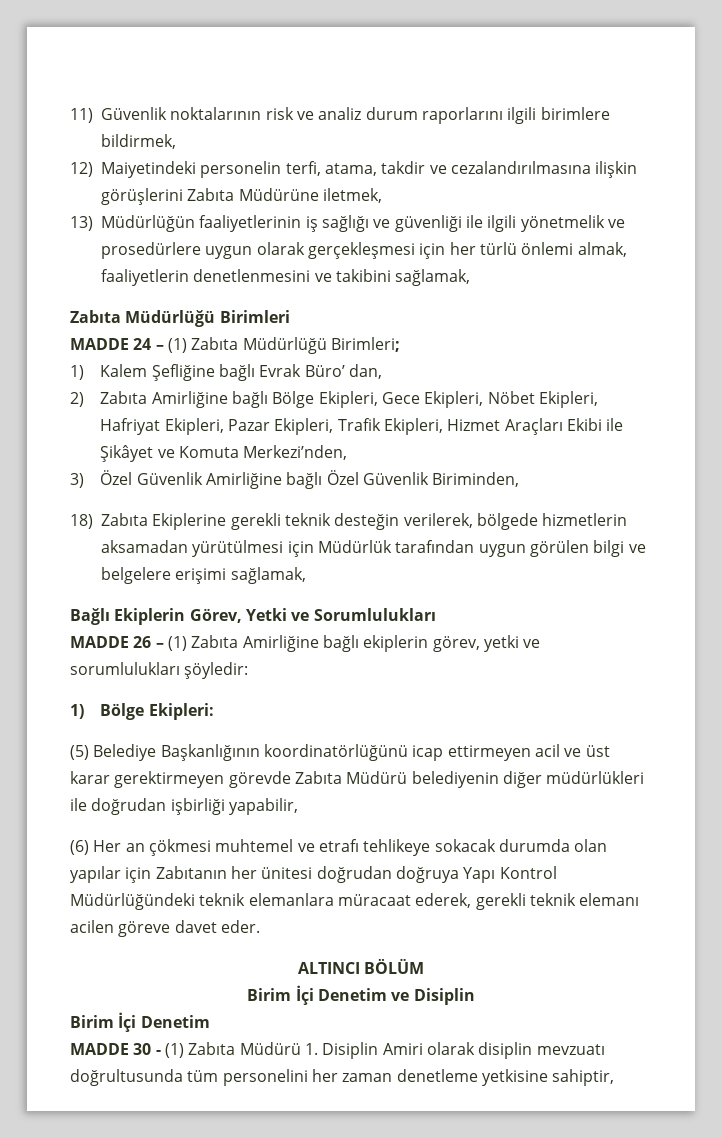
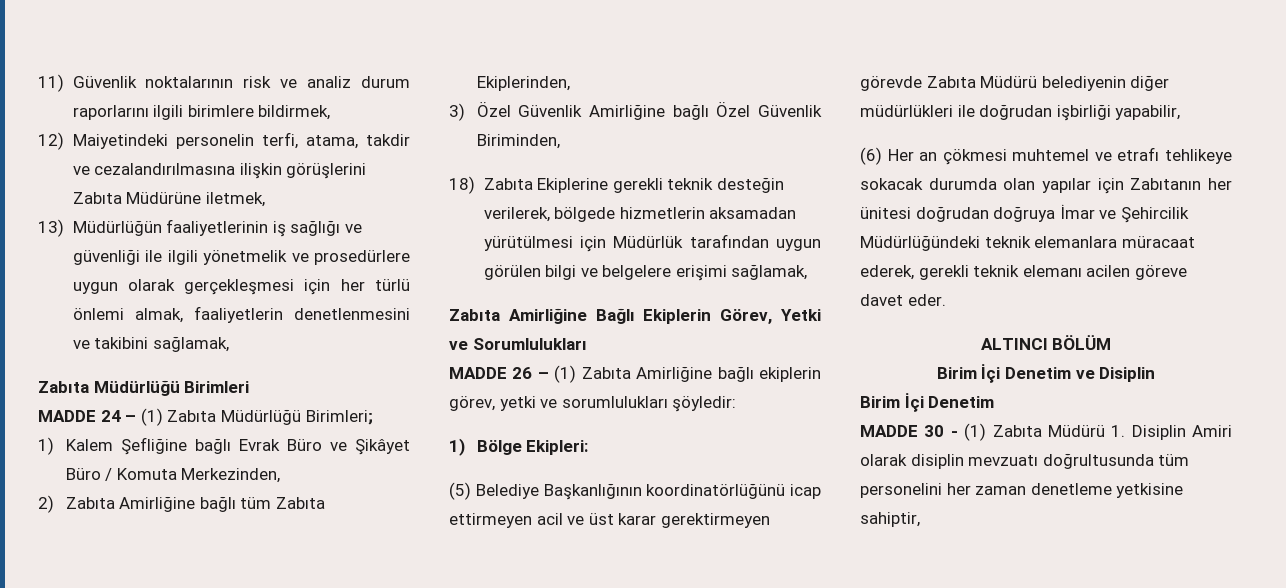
- 1) Kalem Şefliğine bağlı Evrak Büro’ dan,
- 2) Zabıta Amirliğine bağlı Bölge Ekipleri, Gece Ekipleri, Nöbet Ekipleri, Hafriyat Ekipleri, Pazar Ekipleri, Trafik Ekipleri, Hizmet Araçları Ekibi ile Şikâyet ve Komuta Merkezi’nden,
+ 1) Kalem Şefliğine bağlı Evrak Büro ve Şikâyet Büro / Komuta Merkezinden,
+ 2) Zabıta Amirliğine bağlı tüm Zabıta Ekiplerinden,
- Bağlı Ekiplerin Görev, Yetki ve Sorumlulukları
+ Zabıta Amirliğine Bağlı Ekiplerin Görev, Yetki ve Sorumlulukları
- (6) Her an çökmesi muhtemel ve etrafı tehlikeye sokacak durumda olan yapılar için Zabıtanın her ünitesi doğrudan doğruya Yapı Kontrol Müdürlüğündeki teknik elemanlara müracaat ederek, gerekli teknik elemanı acilen göreve davet eder.
+ (6) Her an çökmesi muhtemel ve etrafı tehlikeye sokacak durumda olan yapılar için Zabıtanın her ünitesi doğrudan doğruya İmar ve Şehircilik Müdürlüğündeki teknik elemanlara müracaat ederek, gerekli teknik elemanı acilen göreve davet eder.

